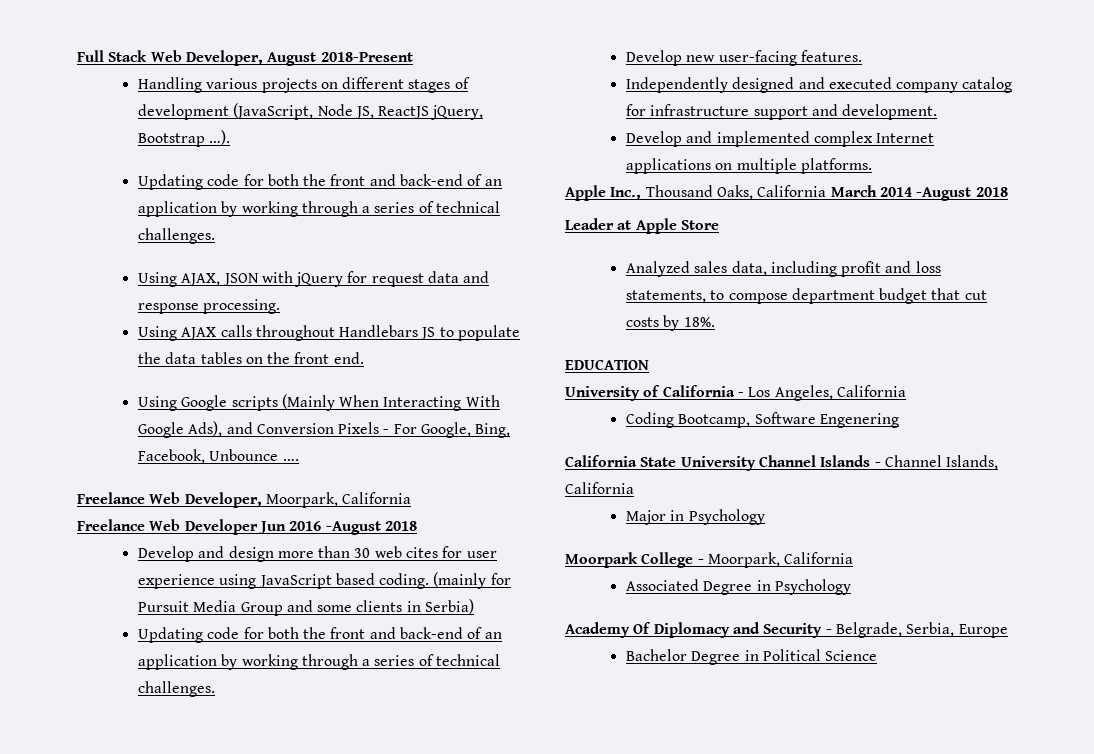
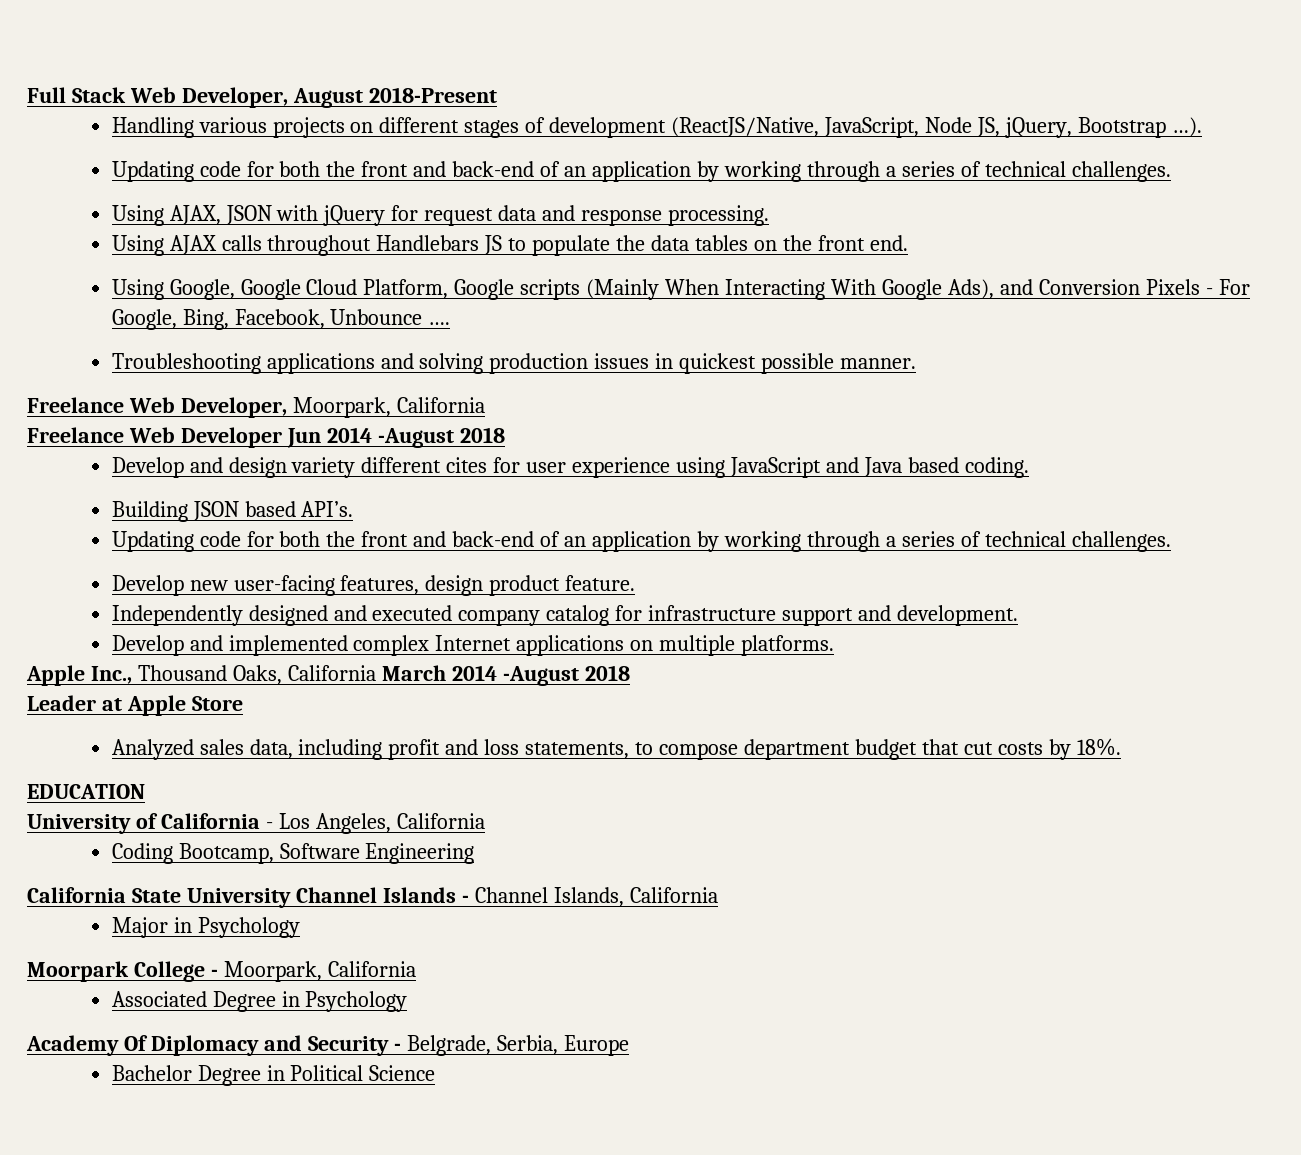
- Handling various projects on different stages of development (JavaScript, Node JS, ReactJS jQuery, Bootstrap …).
+ Handling various projects on different stages of development (ReactJS/Native, JavaScript, Node JS, jQuery, Bootstrap …).
- Using Google scripts (Mainly When Interacting With Google Ads), and Conversion Pixels - For Google, Bing, Facebook, Unbounce ….
+ Using Google, Google Cloud Platform, Google scripts (Mainly When Interacting With Google Ads), and Conversion Pixels - For Google, Bing, Facebook, Unbounce ….
+ Troubleshooting applications and solving production issues in quickest possible manner.
- Freelance Web Developer Jun 2016 -August 2018
+ Freelance Web Developer Jun 2014 -August 2018
- Develop and design more than 30 web cites for user experience using JavaScript based coding. (mainly for Pursuit Media Group and some clients in Serbia)
+ Develop and design variety different cites for user experience using JavaScript and Java based coding.
+ Building JSON based API’s.
- Develop new user-facing features.
+ Develop new user-facing features, design product feature.
- Coding Bootcamp, Software Engenering
+ Coding Bootcamp, Software Engineering

